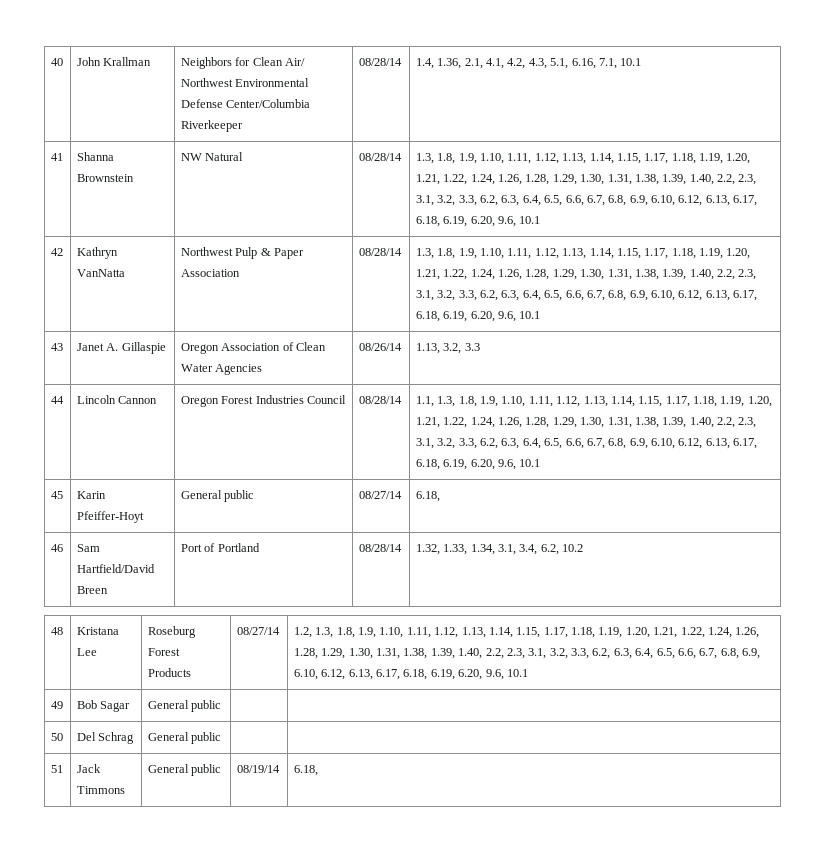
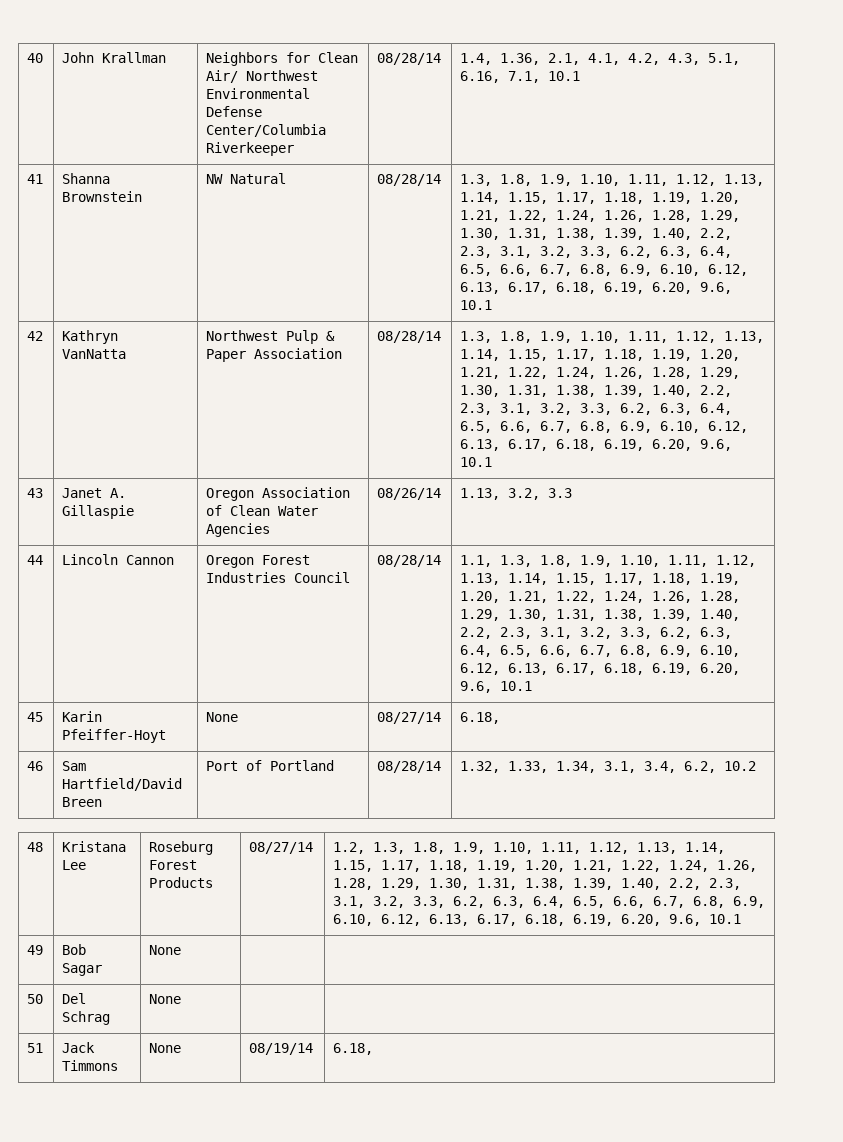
- 45 | Karin Pfeiffer-Hoyt | General public | 08/27/14 | 6.18,
+ 45 | Karin Pfeiffer-Hoyt | None | 08/27/14 | 6.18,
- 49 | Bob Sagar | General public | |
+ 49 | Bob Sagar | None | |
- 50 | Del Schrag | General public | |
+ 50 | Del Schrag | None | |
- 51 | Jack Timmons | General public | 08/19/14 | 6.18,
+ 51 | Jack Timmons | None | 08/19/14 | 6.18,

